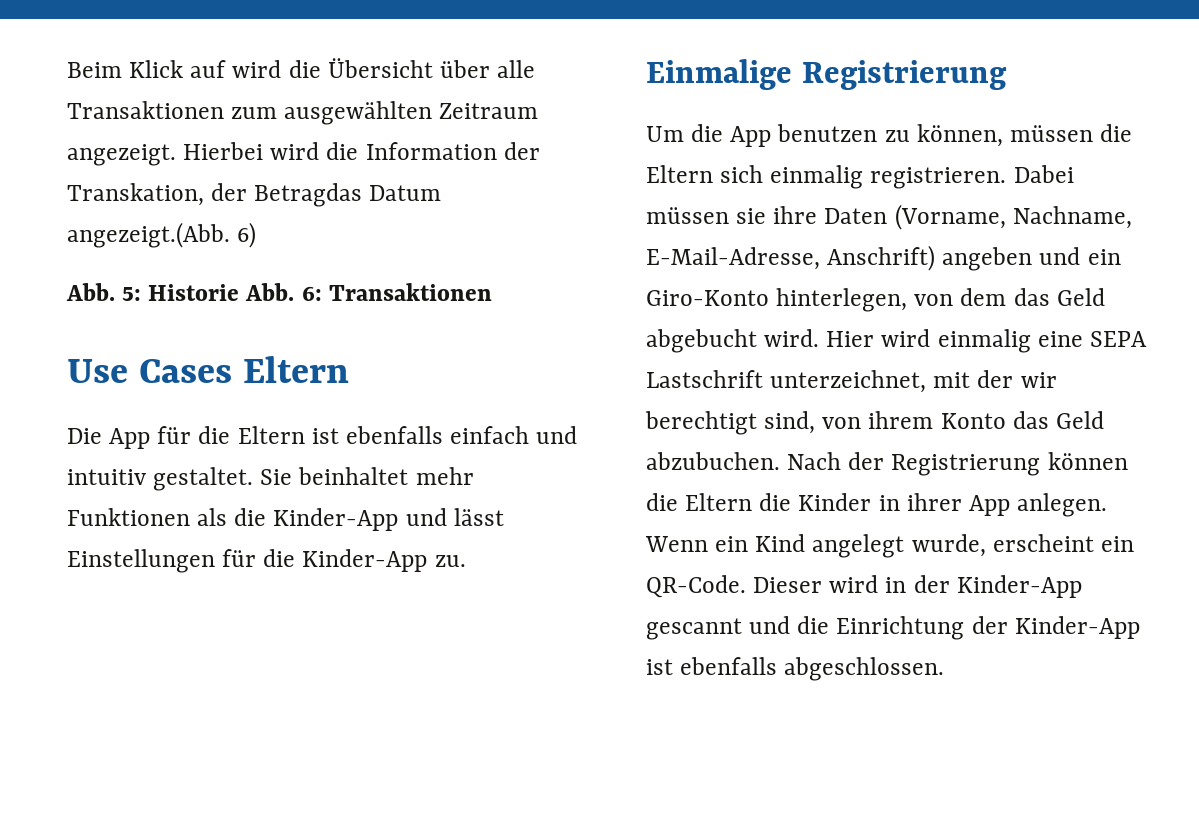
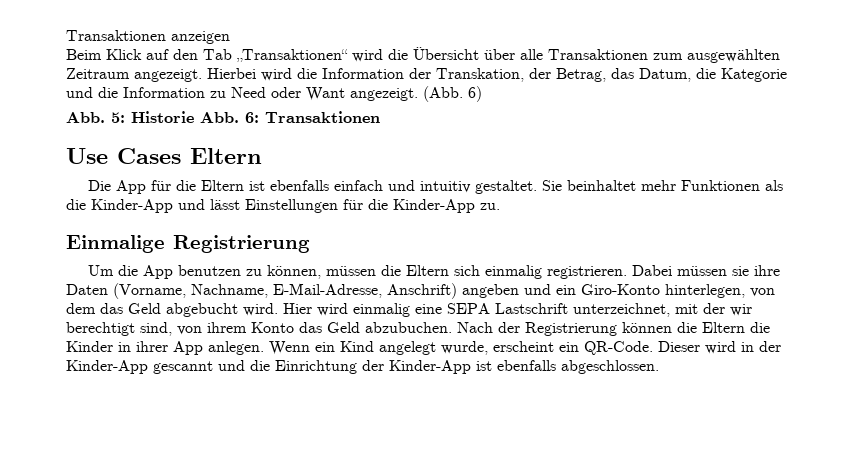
+ Transaktionen anzeigen
- Beim Klick auf wird die Übersicht über alle Transaktionen zum ausgewählten Zeitraum angezeigt.
+ Beim Klick auf den Tab „Transaktionen“ wird die Übersicht über alle Transaktionen zum ausgewählten Zeitraum angezeigt.
- Hierbei wird die Information der Transkation, der Betragdas Datum angezeigt.(Abb. 6)
+ Hierbei wird die Information der Transkation, der Betrag, das Datum, die Kategorie und die Information zu Need oder Want angezeigt. (Abb. 6)

